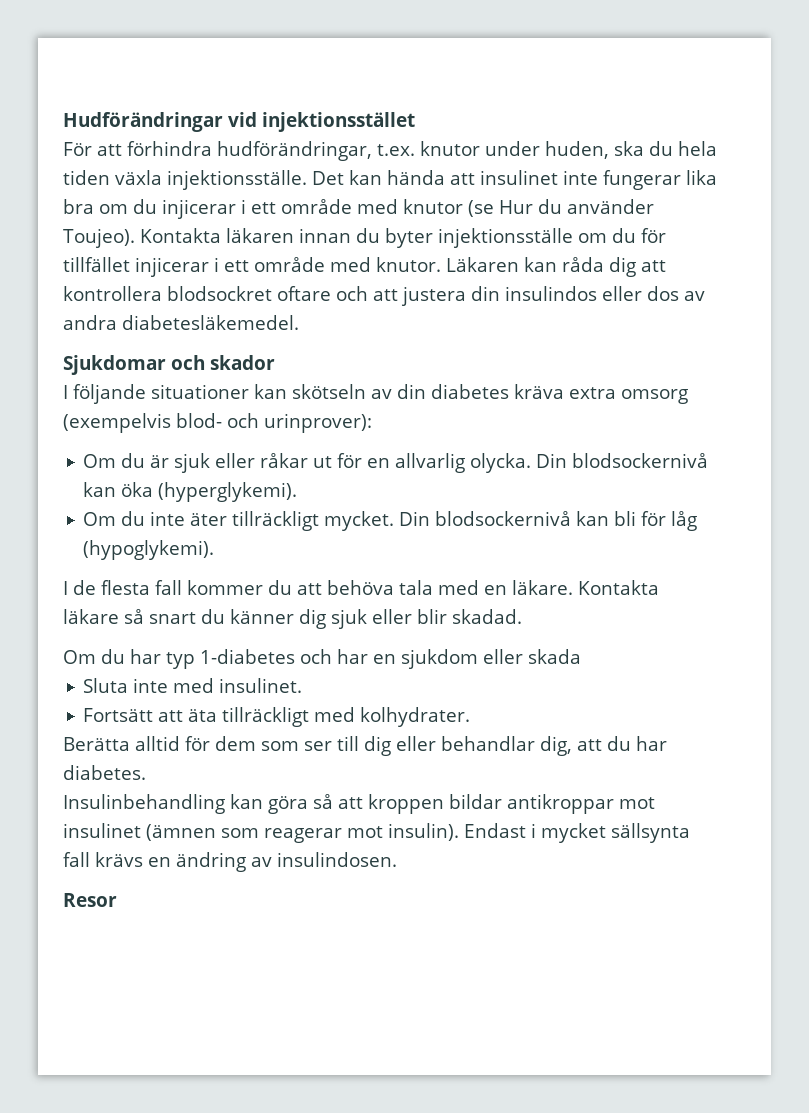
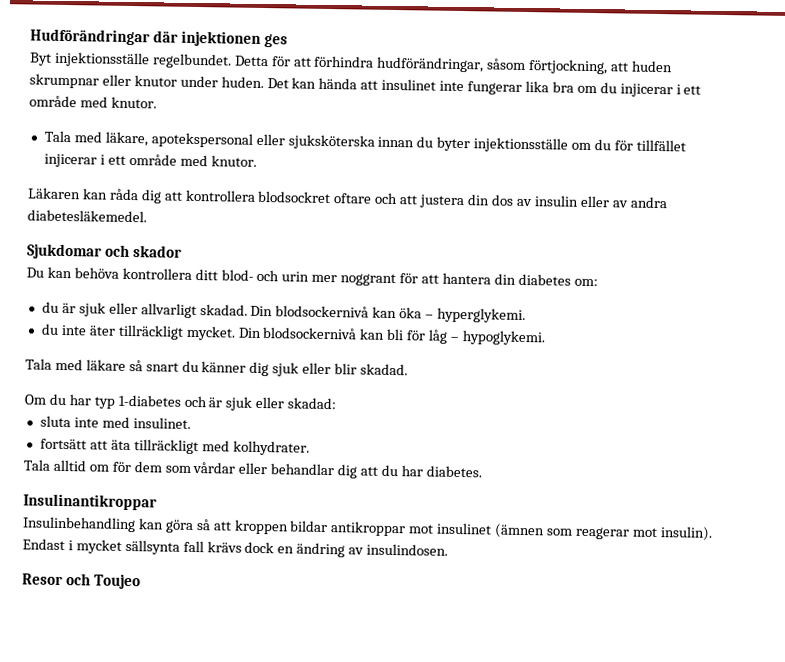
- Hudförändringar vid injektionsstället
- För att förhindra hudförändringar, t.ex. knutor under huden, ska du hela tiden växla injektionsställe.
+ Hudförändringar där injektionen ges
+ Byt injektionsställe regelbundet. Detta för att förhindra hudförändringar, såsom förtjockning, att huden skrumpnar eller knutor under huden.
- Det kan hända att insulinet inte fungerar lika bra om du injicerar i ett område med knutor (se Hur du använder Toujeo). Kontakta läkaren innan du byter injektionsställe om du för tillfället injicerar i ett område med knutor. Läkaren kan råda dig att kontrollera blodsockret oftare och att justera din insulindos eller dos av andra diabetesläkemedel.
+ Det kan hända att insulinet inte fungerar lika bra om du injicerar i ett område med knutor.
+ Tala med läkare, apotekspersonal eller sjuksköterska innan du byter injektionsställe om du för tillfället injicerar i ett område med knutor.
+ Läkaren kan råda dig att kontrollera blodsockret oftare och att justera din dos av insulin eller av andra diabetesläkemedel.
- I följande situationer kan skötseln av din diabetes kräva extra omsorg (exempelvis blod- och urinprover):
- Om du är sjuk eller råkar ut för en allvarlig olycka.
+ Du kan behöva kontrollera ditt blod- och urin mer noggrant för att hantera din diabetes om:
+ du är sjuk eller allvarligt skadad.
- Din blodsockernivå kan öka (hyperglykemi).
- Om du inte äter tillräckligt mycket.
+ Din blodsockernivå kan öka – hyperglykemi.
+ du inte äter tillräckligt mycket.
- Din blodsockernivå kan bli för låg (hypoglykemi).
- I de flesta fall kommer du att behöva tala med en läkare. Kontakta läkare så snart du känner dig sjuk eller blir skadad.
+ Din blodsockernivå kan bli för låg – hypoglykemi.
+ Tala med läkare så snart du känner dig sjuk eller blir skadad.
- Om du har typ 1-diabetes och har en sjukdom eller skada
- Sluta inte med insulinet.
+ Om du har typ 1-diabetes och är sjuk eller skadad:
+ sluta inte med insulinet.
- Fortsätt att äta tillräckligt med kolhydrater.
+ fortsätt att äta tillräckligt med kolhydrater.
- Berätta alltid för dem som ser till dig eller behandlar dig, att du har diabetes.
+ Tala alltid om för dem som vårdar eller behandlar dig att du har diabetes.
+ Insulinantikroppar
- Endast i mycket sällsynta fall krävs en ändring av insulindosen.
+ Endast i mycket sällsynta fall krävs dock en ändring av insulindosen.
- Resor
+ Resor och Toujeo

